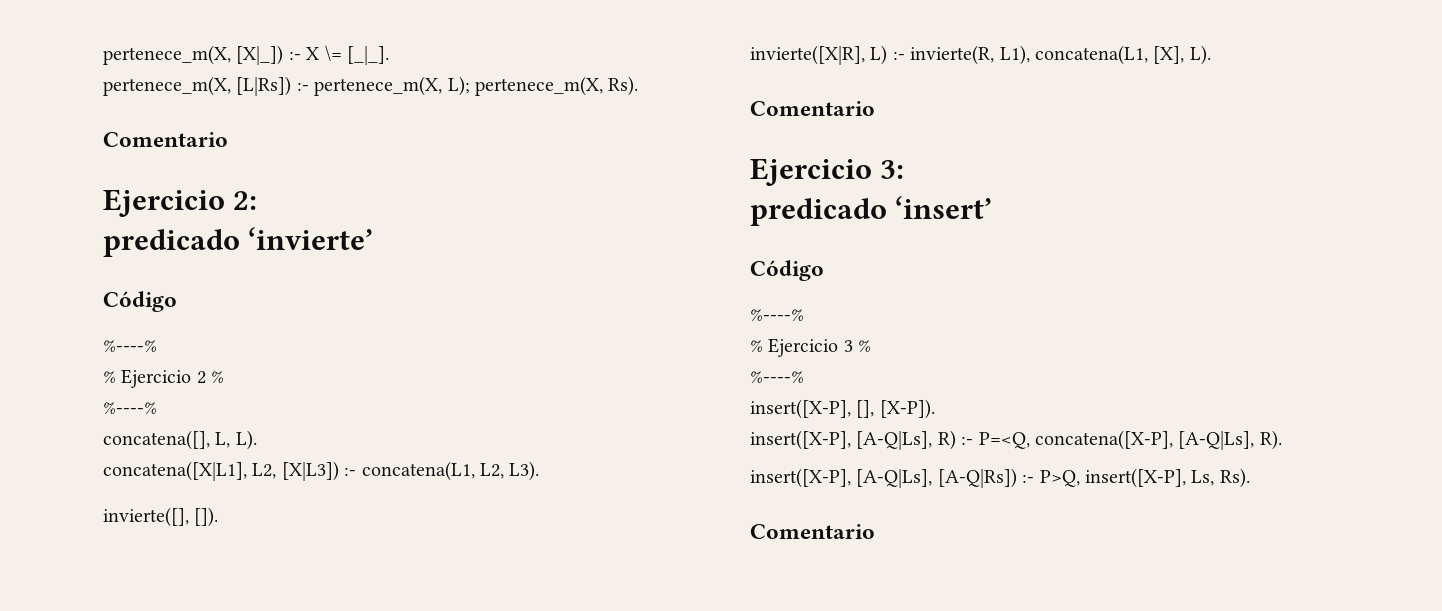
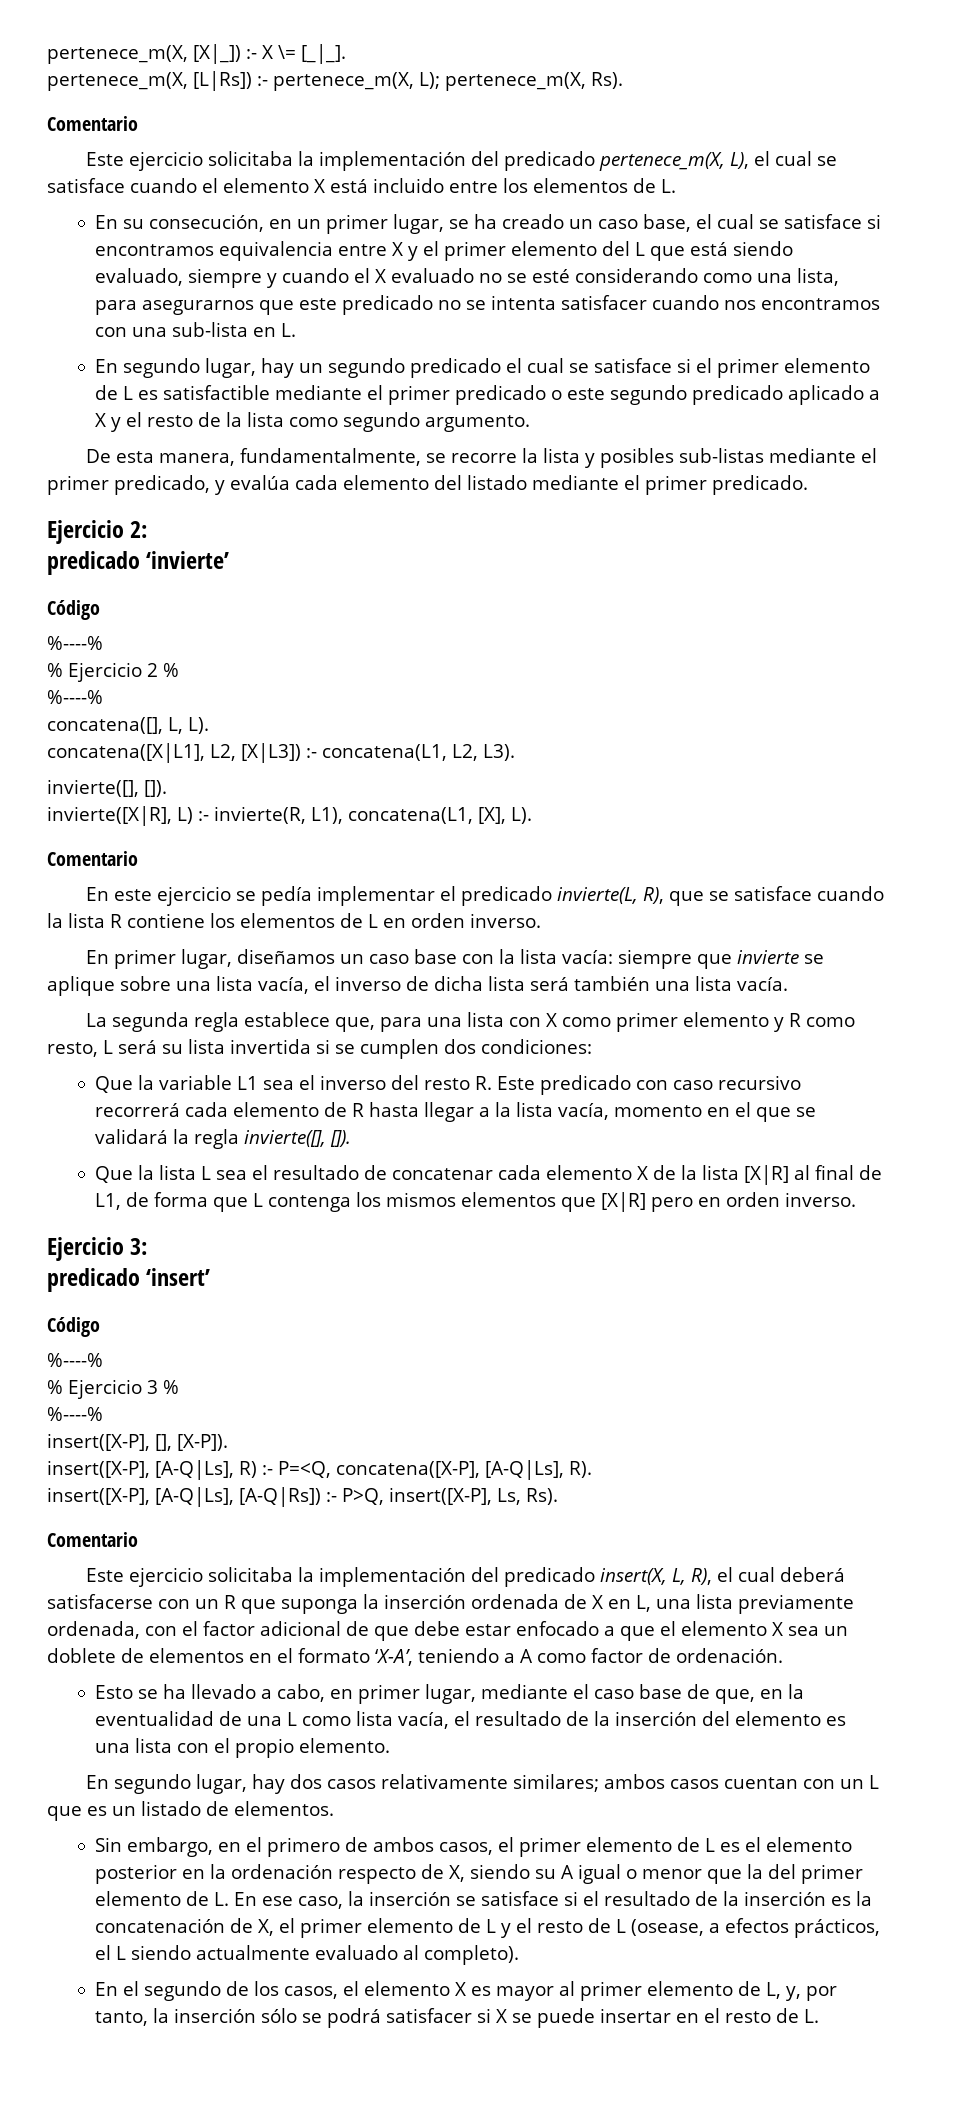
+ Este ejercicio solicitaba la implementación del predicado pertenece_m(X, L), el cual se satisface cuando el elemento X está incluido entre los elementos de L.
+ En su consecución, en un primer lugar, se ha creado un caso base, el cual se satisface si encontramos equivalencia entre X y el primer elemento del L que está siendo evaluado, siempre y cuando el X evaluado no se esté considerando como una lista, para asegurarnos que este predicado no se intenta satisfacer cuando nos encontramos con una sub-lista en L.
+ En segundo lugar, hay un segundo predicado el cual se satisface si el primer elemento de L es satisfactible mediante el primer predicado o este segundo predicado aplicado a X y el resto de la lista como segundo argumento.
+ De esta manera, fundamentalmente, se recorre la lista y posibles sub-listas mediante el primer predicado, y evalúa cada elemento del listado mediante el primer predicado.
+ En este ejercicio se pedía implementar el predicado invierte(L, R), que se satisface cuando la lista R contiene los elementos de L en orden inverso.
+ En primer lugar, diseñamos un caso base con la lista vacía: siempre que invierte se aplique sobre una lista vacía, el inverso de dicha lista será también una lista vacía.
+ La segunda regla establece que, para una lista con X como primer elemento y R como resto, L será su lista invertida si se cumplen dos condiciones:
+ Que la variable L1 sea el inverso del resto R. Este predicado con caso recursivo recorrerá cada elemento de R hasta llegar a la lista vacía, momento en el que se validará la regla invierte([], []).
+ Que la lista L sea el resultado de concatenar cada elemento X de la lista [X|R] al final de L1, de forma que L contenga los mismos elementos que [X|R] pero en orden inverso.
+ Este ejercicio solicitaba la implementación del predicado insert(X, L, R), el cual deberá satisfacerse con un R que suponga la inserción ordenada de X en L, una lista previamente ordenada, con el factor adicional de que debe estar enfocado a que el elemento X sea un doblete de elementos en el formato ‘X-A’, teniendo a A como factor de ordenación.
+ Esto se ha llevado a cabo, en primer lugar, mediante el caso base de que, en la eventualidad de una L como lista vacía, el resultado de la inserción del elemento es una lista con el propio elemento.
+ En segundo lugar, hay dos casos relativamente similares; ambos casos cuentan con un L que es un listado de elementos.
+ Sin embargo, en el primero de ambos casos, el primer elemento de L es el elemento posterior en la ordenación respecto de X, siendo su A igual o menor que la del primer elemento de L. En ese caso, la inserción se satisface si el resultado de la inserción es la concatenación de X, el primer elemento de L y el resto de L (osease, a efectos prácticos, el L siendo actualmente evaluado al completo).
+ En el segundo de los casos, el elemento X es mayor al primer elemento de L, y, por tanto, la inserción sólo se podrá satisfacer si X se puede insertar en el resto de L.

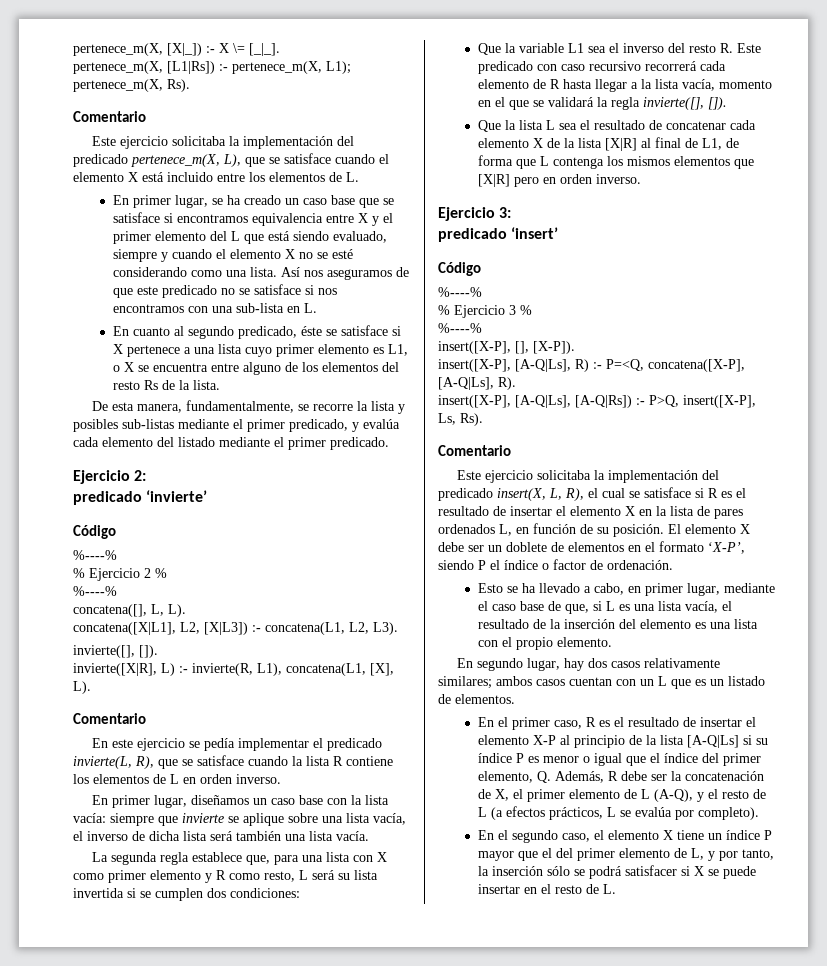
- pertenece_m(X, [L|Rs]) :- pertenece_m(X, L); pertenece_m(X, Rs).
+ pertenece_m(X, [L1|Rs]) :- pertenece_m(X, L1); pertenece_m(X, Rs).
- Este ejercicio solicitaba la implementación del predicado pertenece_m(X, L), el cual se satisface cuando el elemento X está incluido entre los elementos de L.
+ Este ejercicio solicitaba la implementación del predicado pertenece_m(X, L), que se satisface cuando el elemento X está incluido entre los elementos de L.
- En su consecución, en un primer lugar, se ha creado un caso base, el cual se satisface si encontramos equivalencia entre X y el primer elemento del L que está siendo evaluado, siempre y cuando el X evaluado no se esté considerando como una lista, para asegurarnos que este predicado no se intenta satisfacer cuando nos encontramos con una sub-lista en L.
+ En primer lugar, se ha creado un caso base que se satisface si encontramos equivalencia entre X y el primer elemento del L que está siendo evaluado, siempre y cuando el elemento X no se esté considerando como una lista. Así nos aseguramos de que este predicado no se satisface si nos encontramos con una sub-lista en L.
- En segundo lugar, hay un segundo predicado el cual se satisface si el primer elemento de L es satisfactible mediante el primer predicado o este segundo predicado aplicado a X y el resto de la lista como segundo argumento.
+ En cuanto al segundo predicado, éste se satisface si X pertenece a una lista cuyo primer elemento es L1, o X se encuentra entre alguno de los elementos del resto Rs de la lista.
- Este ejercicio solicitaba la implementación del predicado insert(X, L, R), el cual deberá satisfacerse con un R que suponga la inserción ordenada de X en L, una lista previamente ordenada, con el factor adicional de que debe estar enfocado a que el elemento X sea un doblete de elementos en el formato ‘X-A’, teniendo a A como factor de ordenación.
+ Este ejercicio solicitaba la implementación del predicado insert(X, L, R), el cual se satisface si R es el resultado de insertar el elemento X en la lista de pares ordenados L, en función de su posición. El elemento X debe ser un doblete de elementos en el formato ‘X-P’, siendo P el índice o factor de ordenación.
- Esto se ha llevado a cabo, en primer lugar, mediante el caso base de que, en la eventualidad de una L como lista vacía, el resultado de la inserción del elemento es una lista con el propio elemento.
+ Esto se ha llevado a cabo, en primer lugar, mediante el caso base de que, si L es una lista vacía, el resultado de la inserción del elemento es una lista con el propio elemento.
- Sin embargo, en el primero de ambos casos, el primer elemento de L es el elemento posterior en la ordenación respecto de X, siendo su A igual o menor que la del primer elemento de L. En ese caso, la inserción se satisface si el resultado de la inserción es la concatenación de X, el primer elemento de L y el resto de L (osease, a efectos prácticos, el L siendo actualmente evaluado al completo).
- En el segundo de los casos, el elemento X es mayor al primer elemento de L, y, por tanto, la inserción sólo se podrá satisfacer si X se puede insertar en el resto de L.
+ En el primer caso, R es el resultado de insertar el elemento X-P al principio de la lista [A-Q|Ls] si su índice P es menor o igual que el índice del primer elemento, Q. Además, R debe ser la concatenación de X, el primer elemento de L (A-Q), y el resto de L (a efectos prácticos, L se evalúa por completo).
+ En el segundo caso, el elemento X tiene un índice P mayor que el del primer elemento de L, y por tanto, la inserción sólo se podrá satisfacer si X se puede insertar en el resto de L.

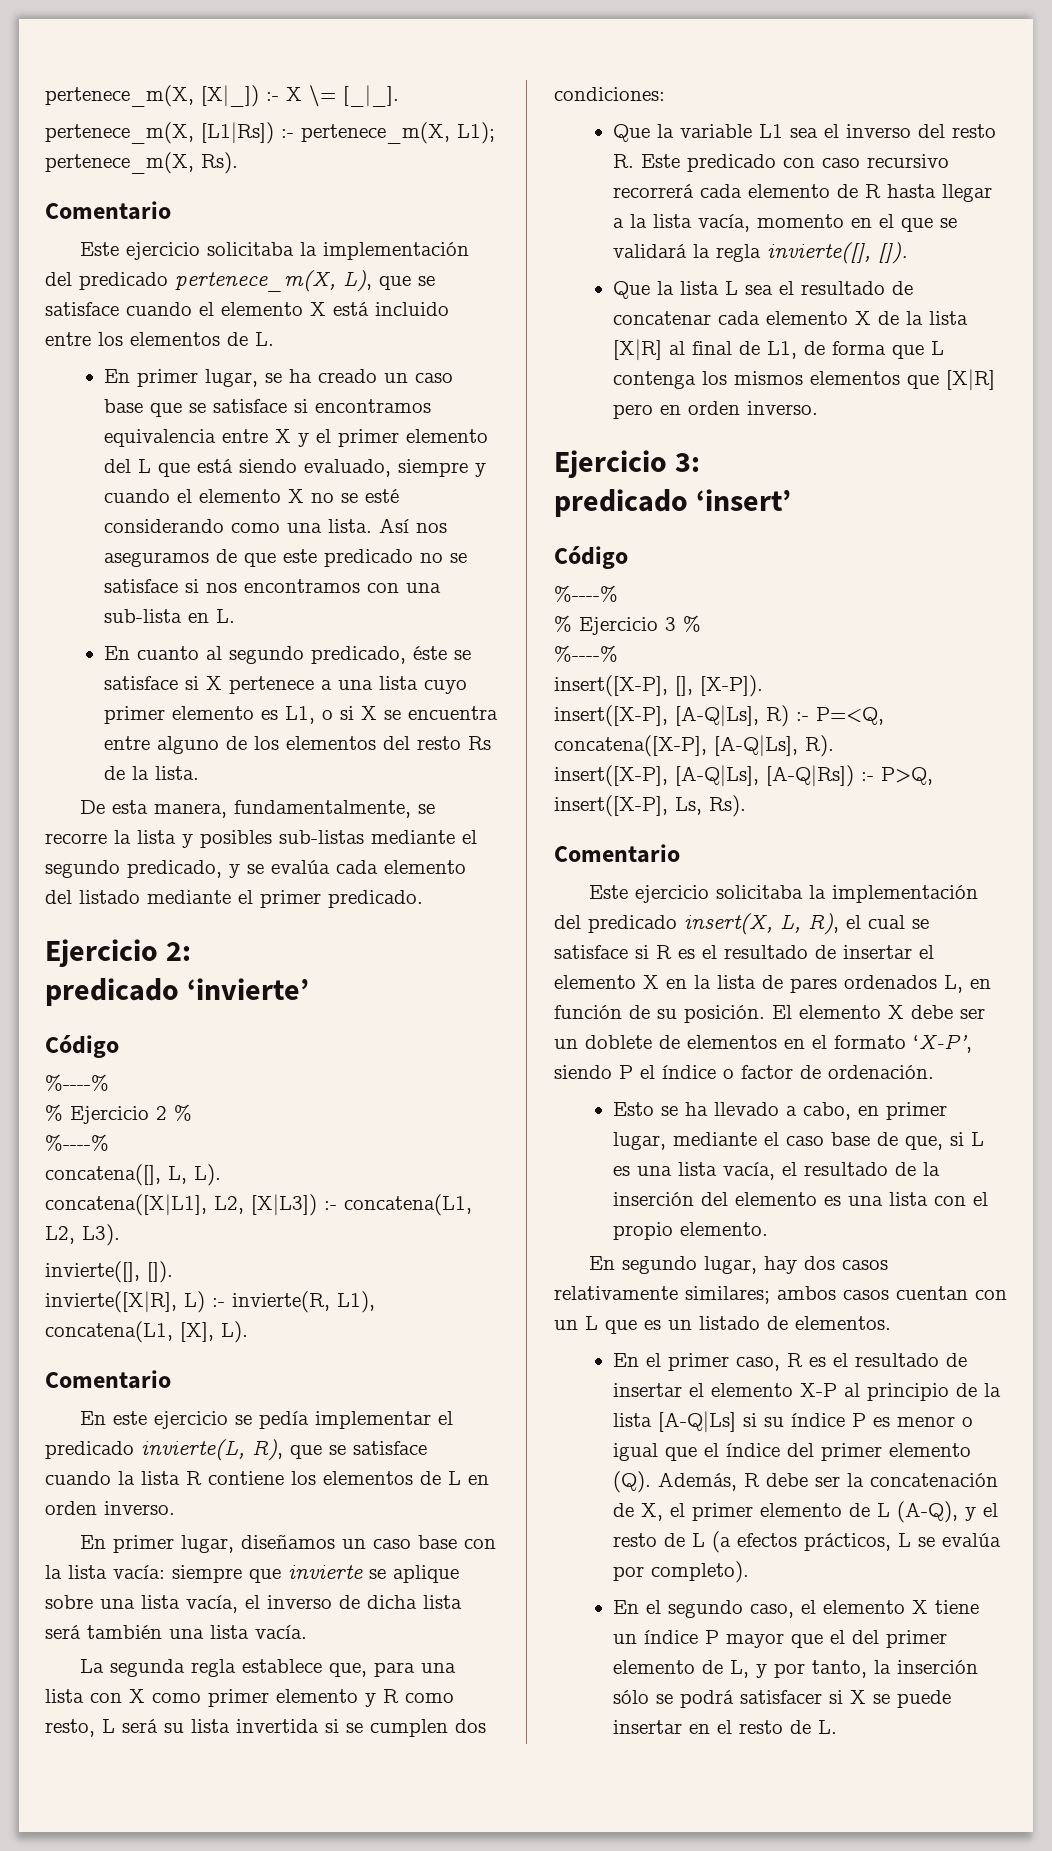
- En cuanto al segundo predicado, éste se satisface si X pertenece a una lista cuyo primer elemento es L1, o X se encuentra entre alguno de los elementos del resto Rs de la lista.
+ En cuanto al segundo predicado, éste se satisface si X pertenece a una lista cuyo primer elemento es L1, o si X se encuentra entre alguno de los elementos del resto Rs de la lista.
- De esta manera, fundamentalmente, se recorre la lista y posibles sub-listas mediante el primer predicado, y evalúa cada elemento del listado mediante el primer predicado.
+ De esta manera, fundamentalmente, se recorre la lista y posibles sub-listas mediante el segundo predicado, y se evalúa cada elemento del listado mediante el primer predicado.
- En el primer caso, R es el resultado de insertar el elemento X-P al principio de la lista [A-Q|Ls] si su índice P es menor o igual que el índice del primer elemento, Q. Además, R debe ser la concatenación de X, el primer elemento de L (A-Q), y el resto de L (a efectos prácticos, L se evalúa por completo).
+ En el primer caso, R es el resultado de insertar el elemento X-P al principio de la lista [A-Q|Ls] si su índice P es menor o igual que el índice del primer elemento (Q). Además, R debe ser la concatenación de X, el primer elemento de L (A-Q), y el resto de L (a efectos prácticos, L se evalúa por completo).

